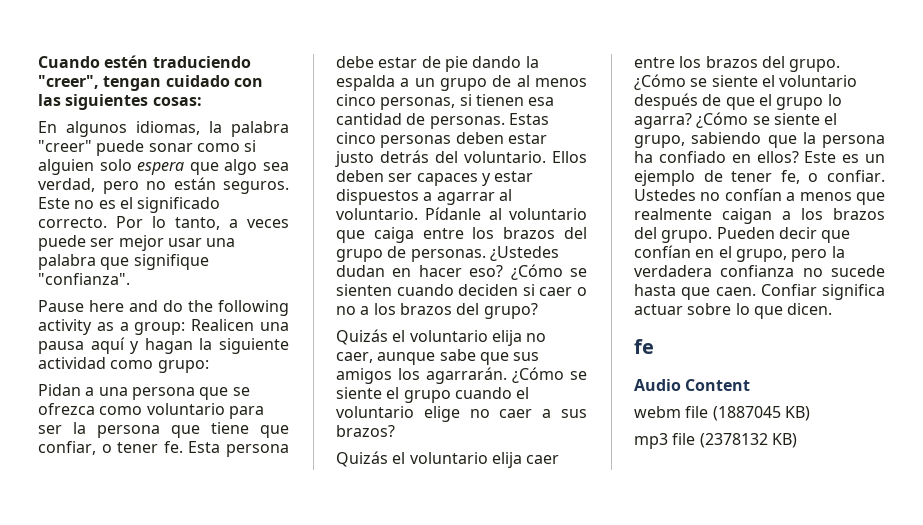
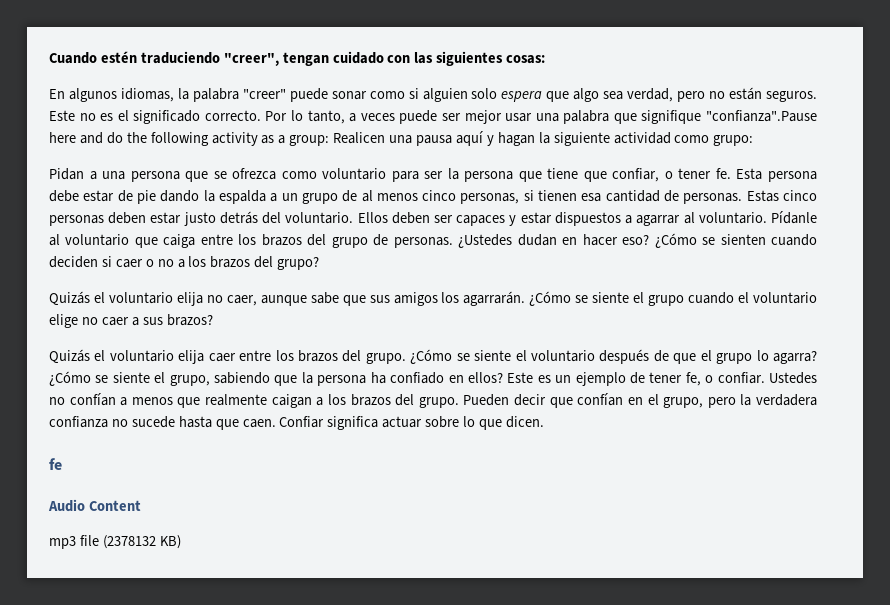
- Por lo tanto, a veces puede ser mejor usar una palabra que signifique "confianza".
- Pause here and do the following activity as a group: Realicen una pausa aquí y hagan la siguiente actividad como grupo:
+ Por lo tanto, a veces puede ser mejor usar una palabra que signifique "confianza".Pause here and do the following activity as a group: Realicen una pausa aquí y hagan la siguiente actividad como grupo:
- webm file (1887045 KB)

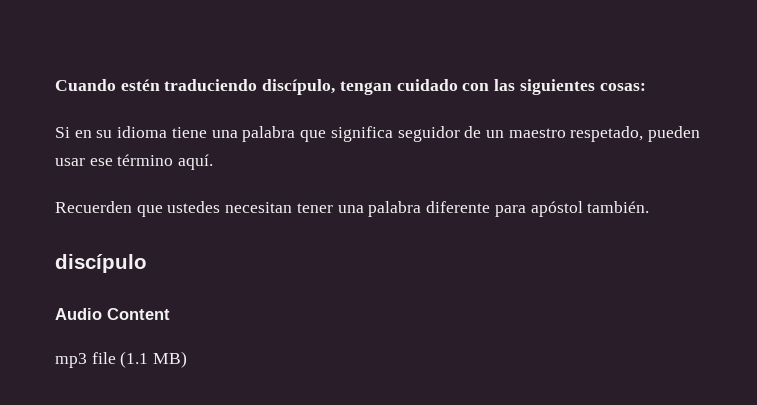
- Cuando estén traduciendo "creer", tengan cuidado con las siguientes cosas:
+ Cuando estén traduciendo discípulo, tengan cuidado con las siguientes cosas:
- En algunos idiomas, la palabra "creer" puede sonar como si alguien solo espera que algo sea verdad, pero no están seguros. Este no es el significado correcto. Por lo tanto, a veces puede ser mejor usar una palabra que signifique "confianza".Pause here and do the following activity as a group: Realicen una pausa aquí y hagan la siguiente actividad como grupo:
- Pidan a una persona que se ofrezca como voluntario para ser la persona que tiene que confiar, o tener fe. Esta persona debe estar de pie dando la espalda a un grupo de al menos cinco personas, si tienen esa cantidad de personas. Estas cinco personas deben estar justo detrás del voluntario. Ellos deben ser capaces y estar dispuestos a agarrar al voluntario. Pídanle al voluntario que caiga entre los brazos del grupo de personas. ¿Ustedes dudan en hacer eso? ¿Cómo se sienten cuando deciden si caer o no a los brazos del grupo?
- Quizás el voluntario elija no caer, aunque sabe que sus amigos los agarrarán. ¿Cómo se siente el grupo cuando el voluntario elige no caer a sus brazos?
- Quizás el voluntario elija caer entre los brazos del grupo. ¿Cómo se siente el voluntario después de que el grupo lo agarra? ¿Cómo se siente el grupo, sabiendo que la persona ha confiado en ellos? Este es un ejemplo de tener fe, o confiar. Ustedes no confían a menos que realmente caigan a los brazos del grupo. Pueden decir que confían en el grupo, pero la verdadera confianza no sucede hasta que caen. Confiar significa actuar sobre lo que dicen.
- fe
+ Si en su idioma tiene una palabra que significa seguidor de un maestro respetado, pueden usar ese término aquí.
+ Recuerden que ustedes necesitan tener una palabra diferente para apóstol también.
+ discípulo
- mp3 file (2378132 KB)
+ mp3 file (1.1 MB)

